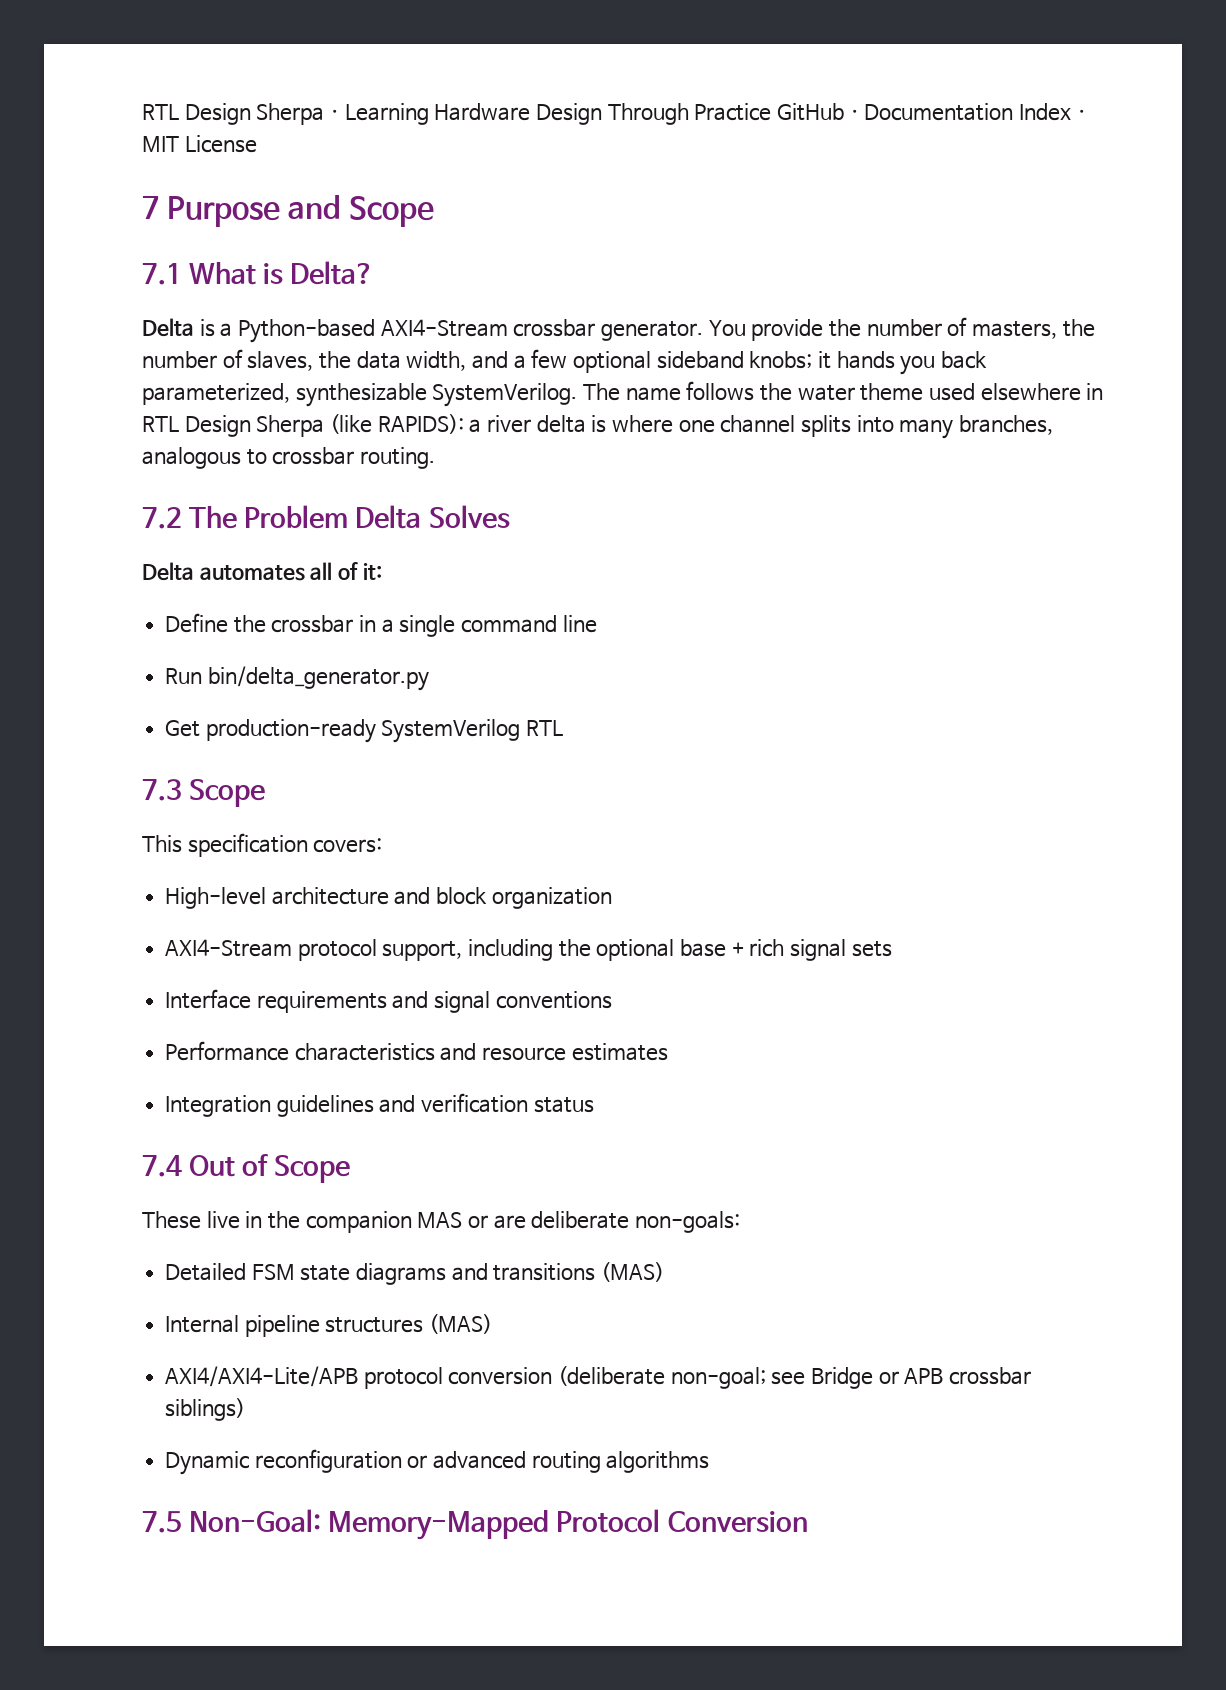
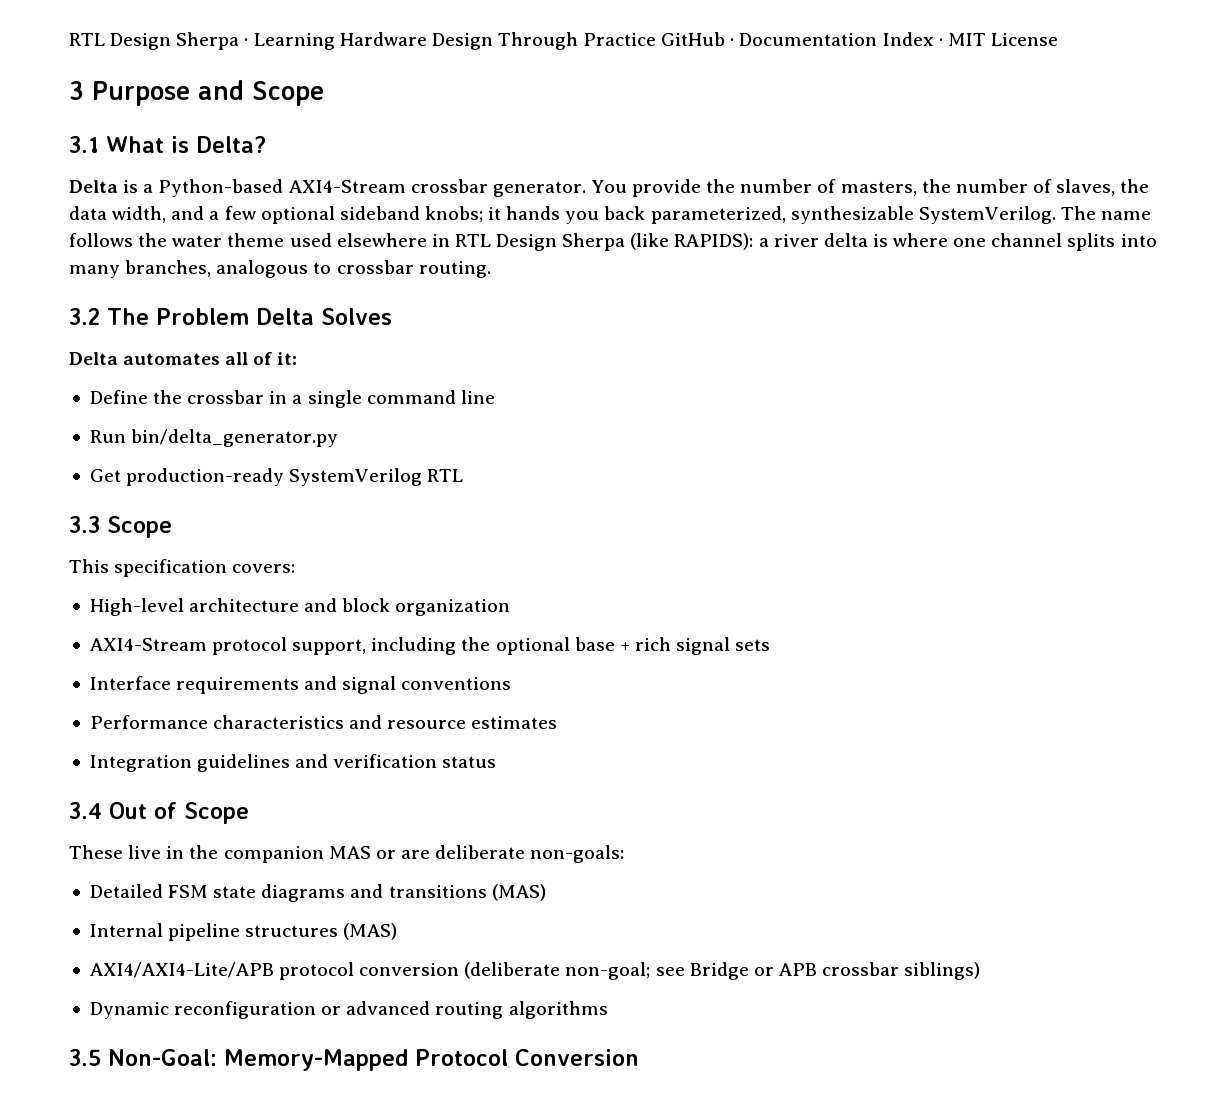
- 7 Purpose and Scope
+ 3 Purpose and Scope
- 7.1 What is Delta?
+ 3.1 What is Delta?
- 7.2 The Problem Delta Solves
+ 3.2 The Problem Delta Solves
- 7.3 Scope
+ 3.3 Scope
- 7.4 Out of Scope
+ 3.4 Out of Scope
- 7.5 Non-Goal: Memory-Mapped Protocol Conversion
+ 3.5 Non-Goal: Memory-Mapped Protocol Conversion

